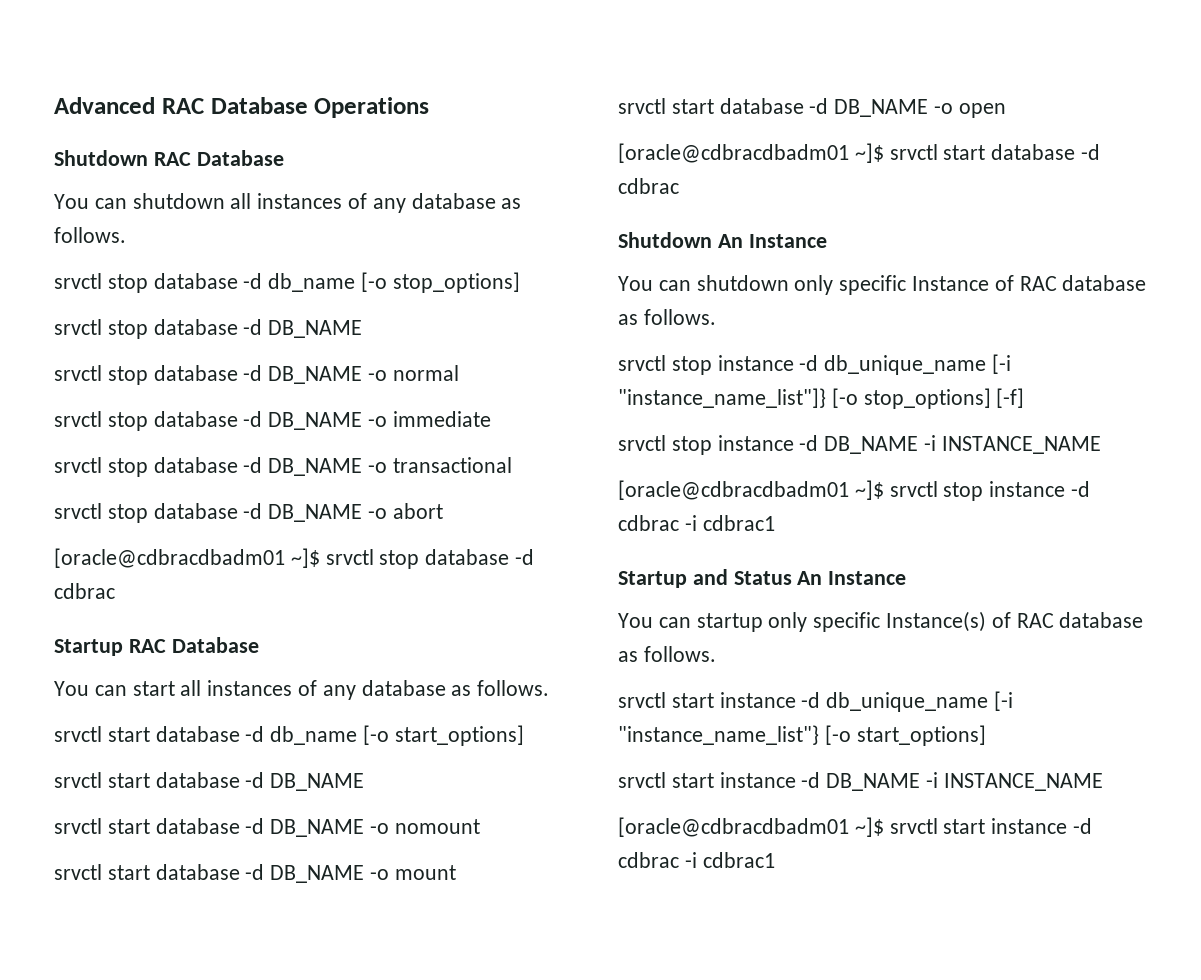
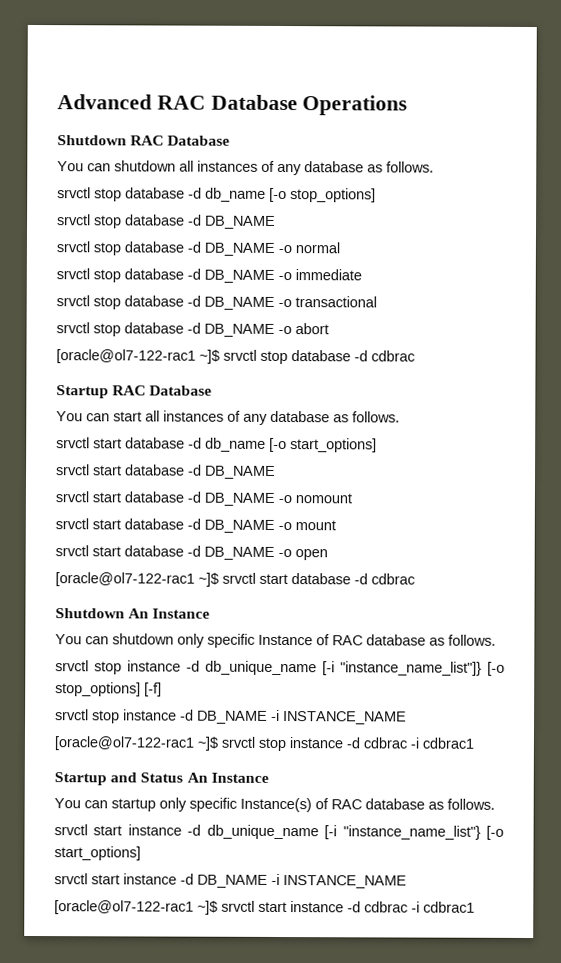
- [oracle@cdbracdbadm01 ~]$ srvctl stop database -d cdbrac
+ [oracle@ol7-122-rac1 ~]$ srvctl stop database -d cdbrac
- [oracle@cdbracdbadm01 ~]$ srvctl start database -d cdbrac
+ [oracle@ol7-122-rac1 ~]$ srvctl start database -d cdbrac
- [oracle@cdbracdbadm01 ~]$ srvctl stop instance -d cdbrac -i cdbrac1
+ [oracle@ol7-122-rac1 ~]$ srvctl stop instance -d cdbrac -i cdbrac1
- [oracle@cdbracdbadm01 ~]$ srvctl start instance -d cdbrac -i cdbrac1
+ [oracle@ol7-122-rac1 ~]$ srvctl start instance -d cdbrac -i cdbrac1

